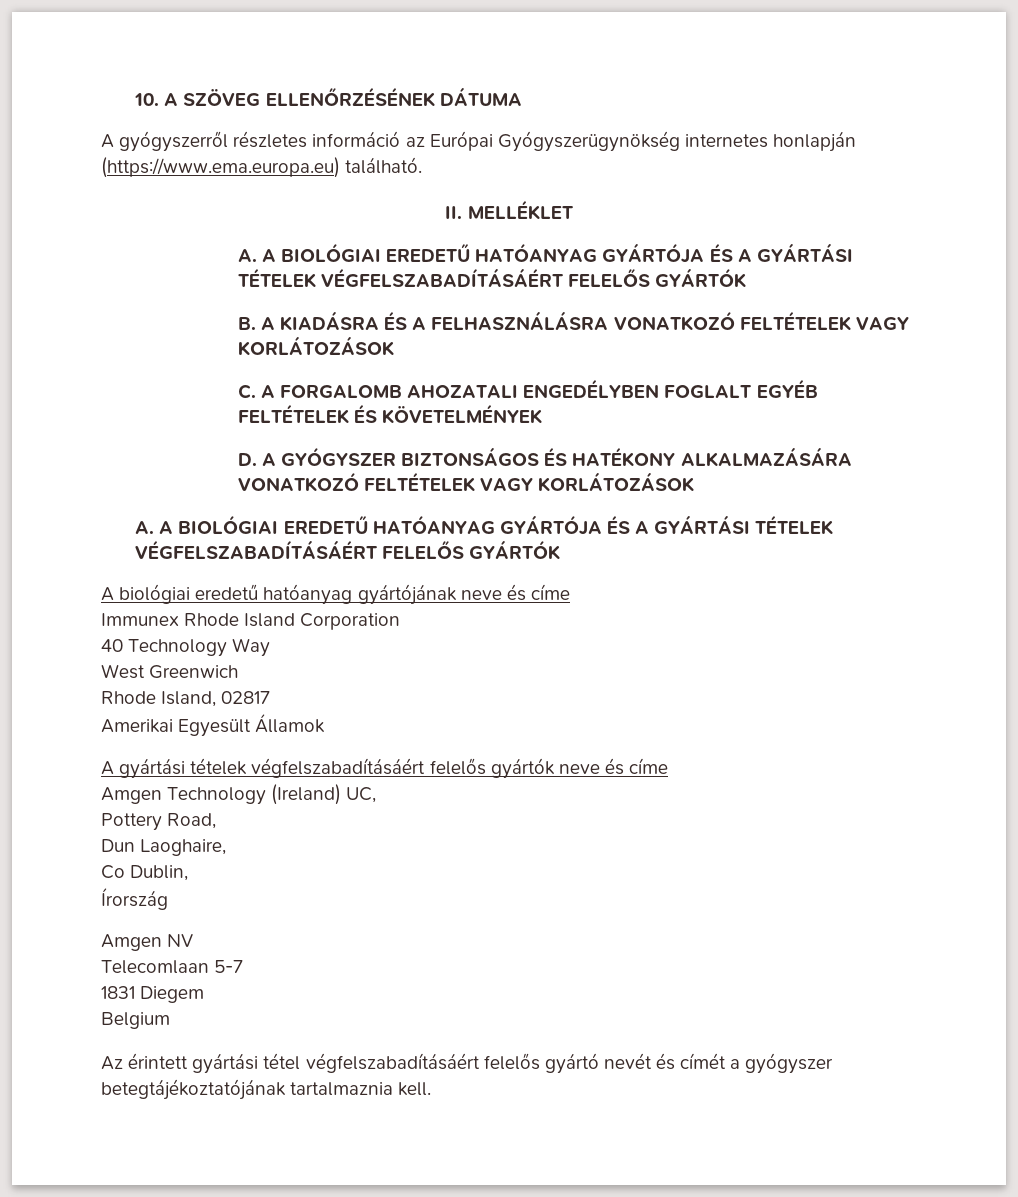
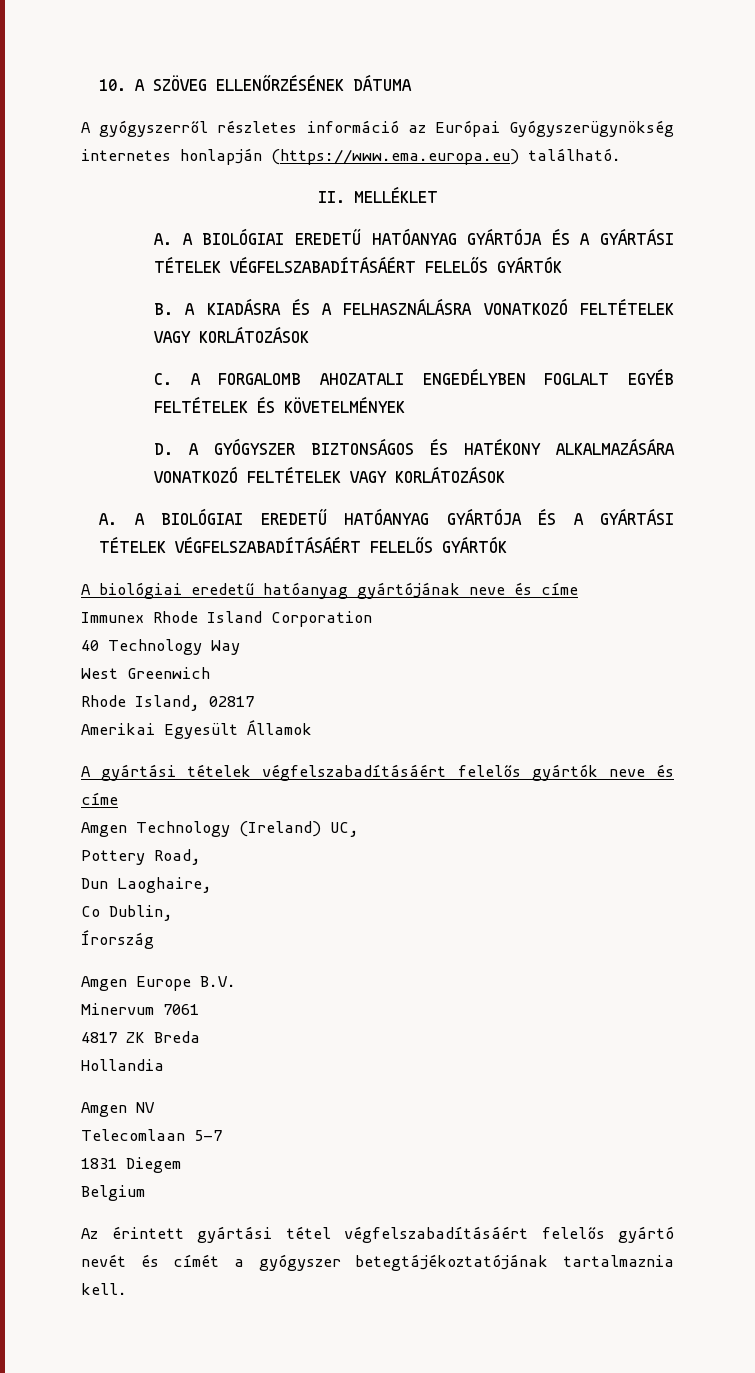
+ Amgen Europe B.V.
+ Minervum 7061
+ 4817 ZK Breda
+ Hollandia

